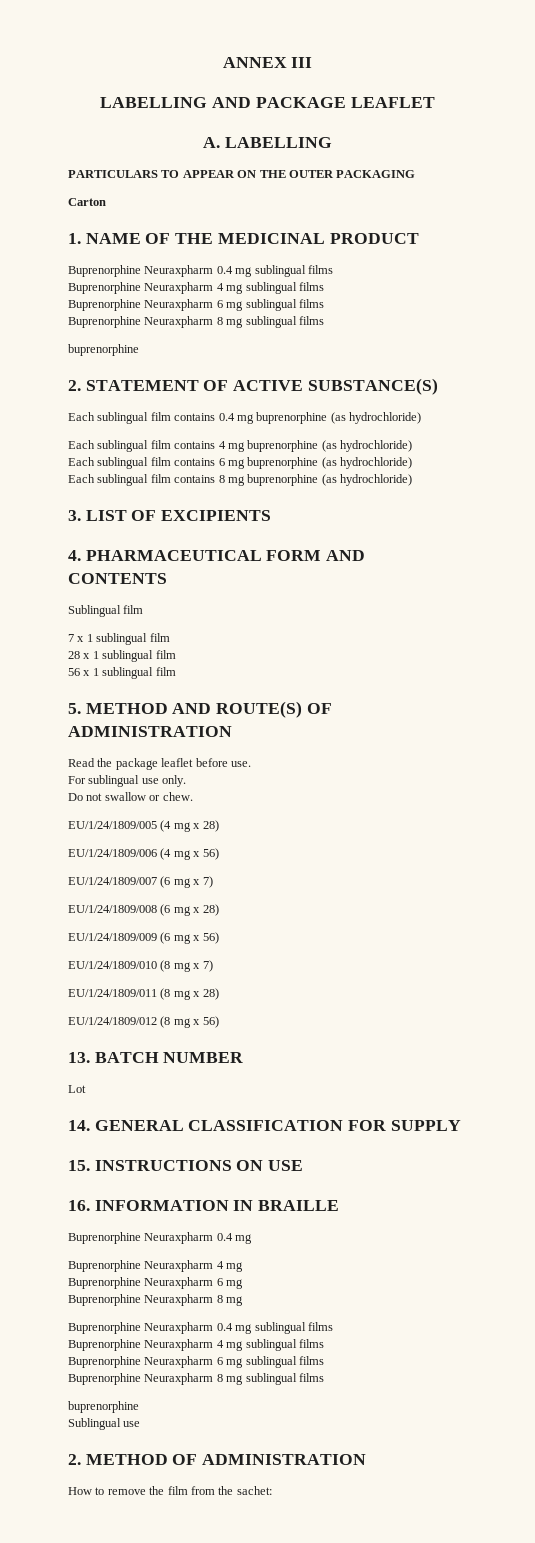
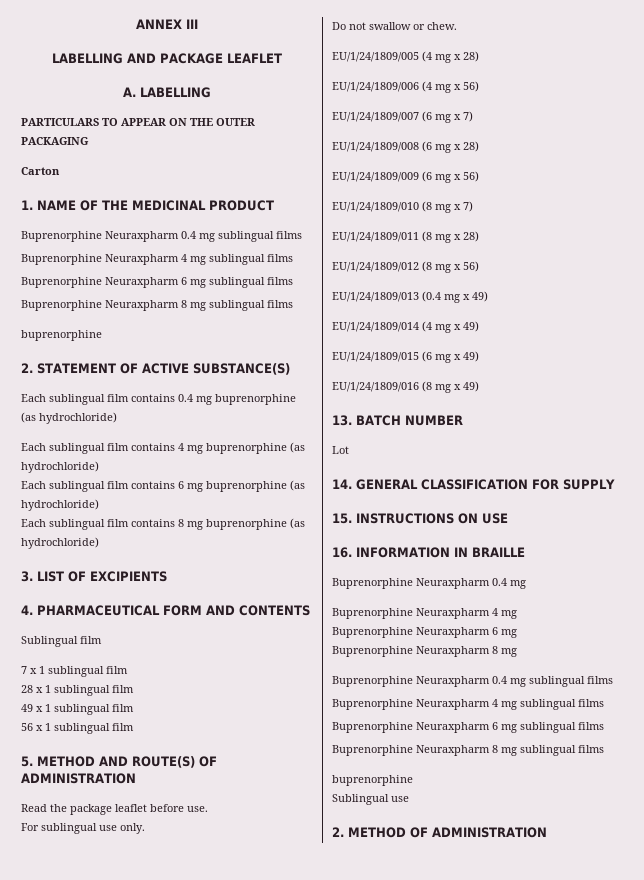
+ 49 x 1 sublingual film
+ EU/1/24/1809/013 (0.4 mg x 49)
+ EU/1/24/1809/014 (4 mg x 49)
+ EU/1/24/1809/015 (6 mg x 49)
+ EU/1/24/1809/016 (8 mg x 49)
- How to remove the film from the sachet:

